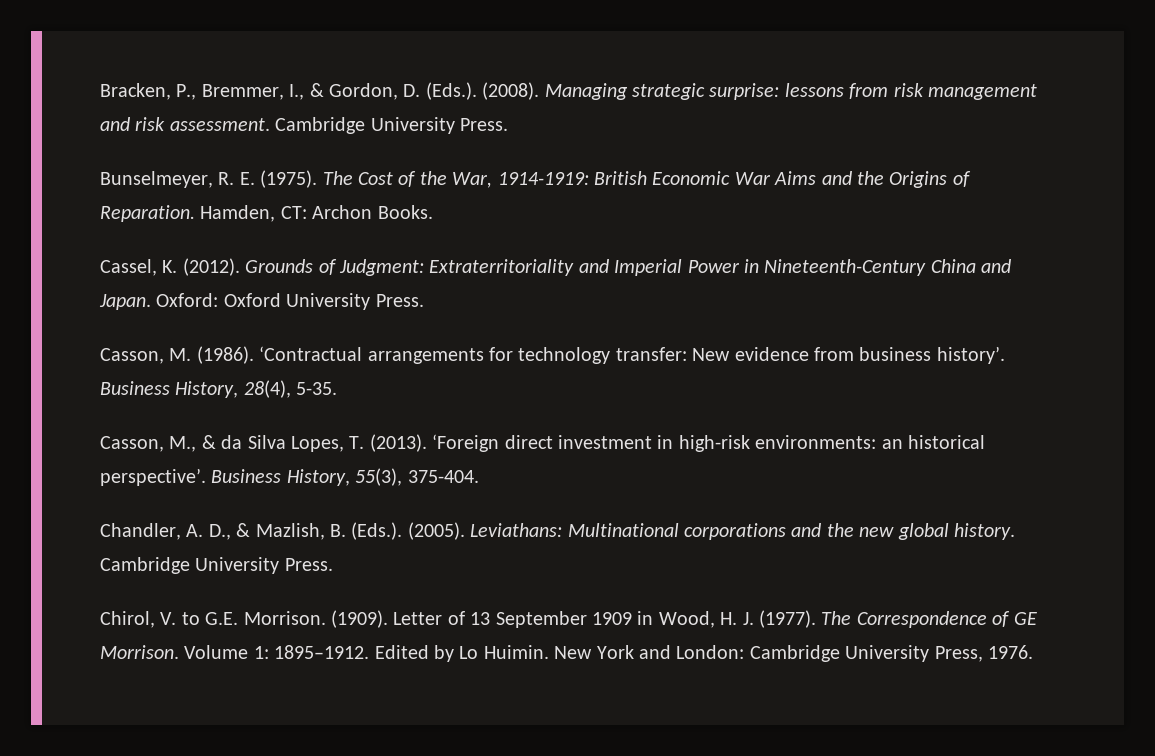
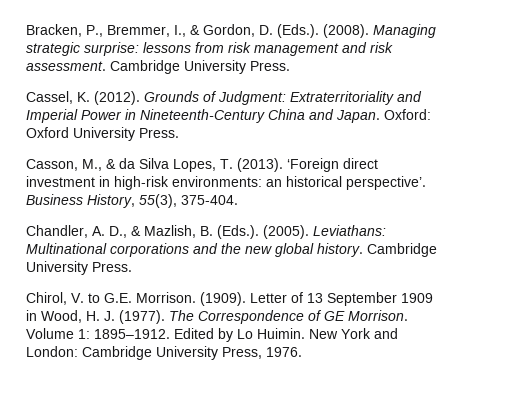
- Bunselmeyer, R. E. (1975). The Cost of the War, 1914-1919: British Economic War Aims and the Origins of Reparation. Hamden, CT: Archon Books.
- Casson, M. (1986). ‘Contractual arrangements for technology transfer: New evidence from business history’. Business History, 28(4), 5-35.

